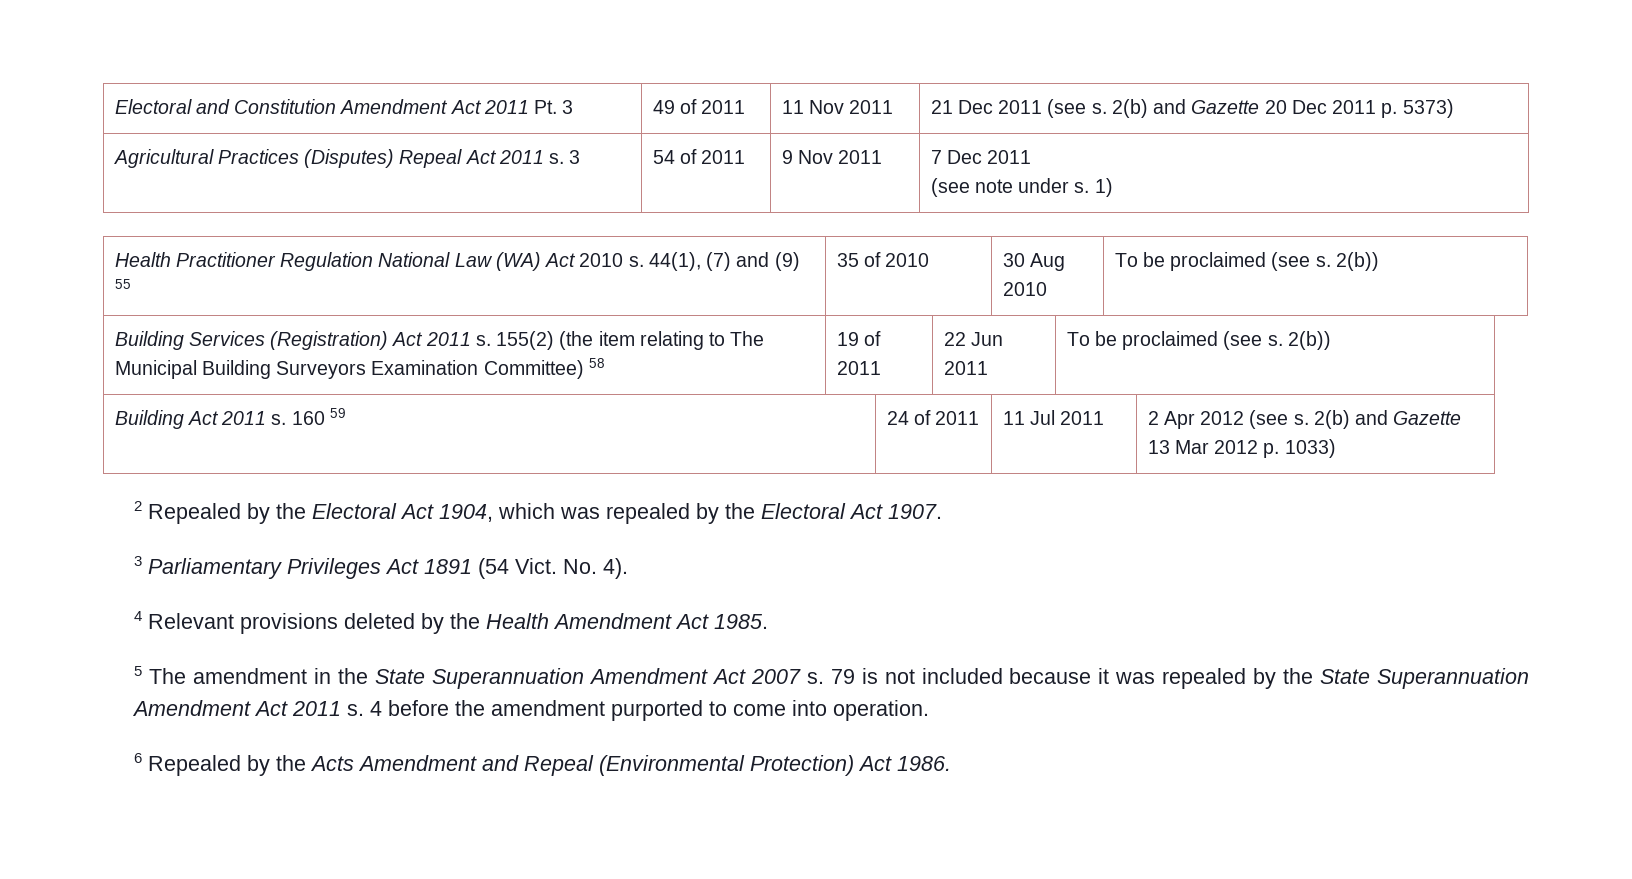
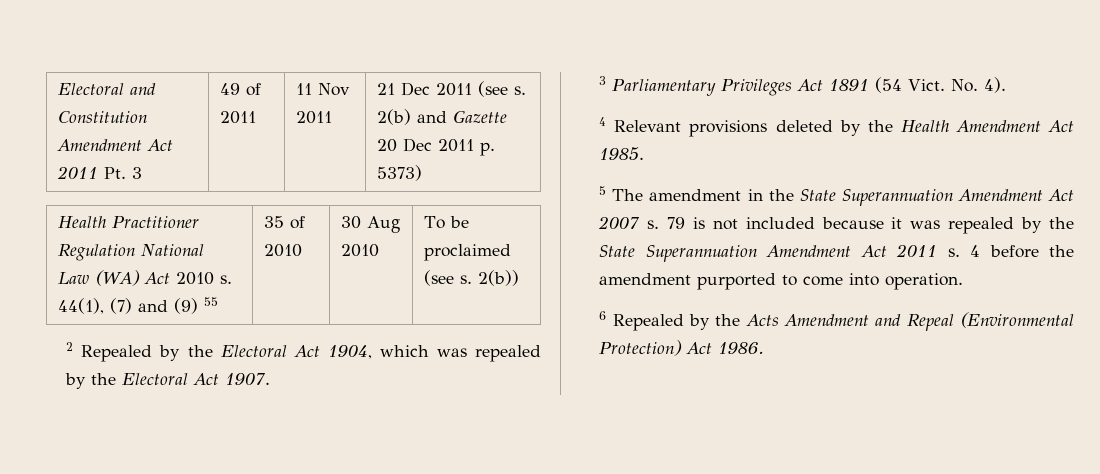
- Agricultural Practices (Disputes) Repeal Act 2011 s. 3 | 54 of 2011 | 9 Nov 2011 | 7 Dec 2011
- (see note under s. 1)
- Building Services (Registration) Act 2011 s. 155(2) (the item relating to The Municipal Building Surveyors Examination Committee) 58 | 19 of 2011 | 22 Jun 2011 | To be proclaimed (see s. 2(b))
- Building Act 2011 s. 160 59 | 24 of 2011 | 11 Jul 2011 | 2 Apr 2012 (see s. 2(b) and Gazette 13 Mar 2012 p. 1033)

